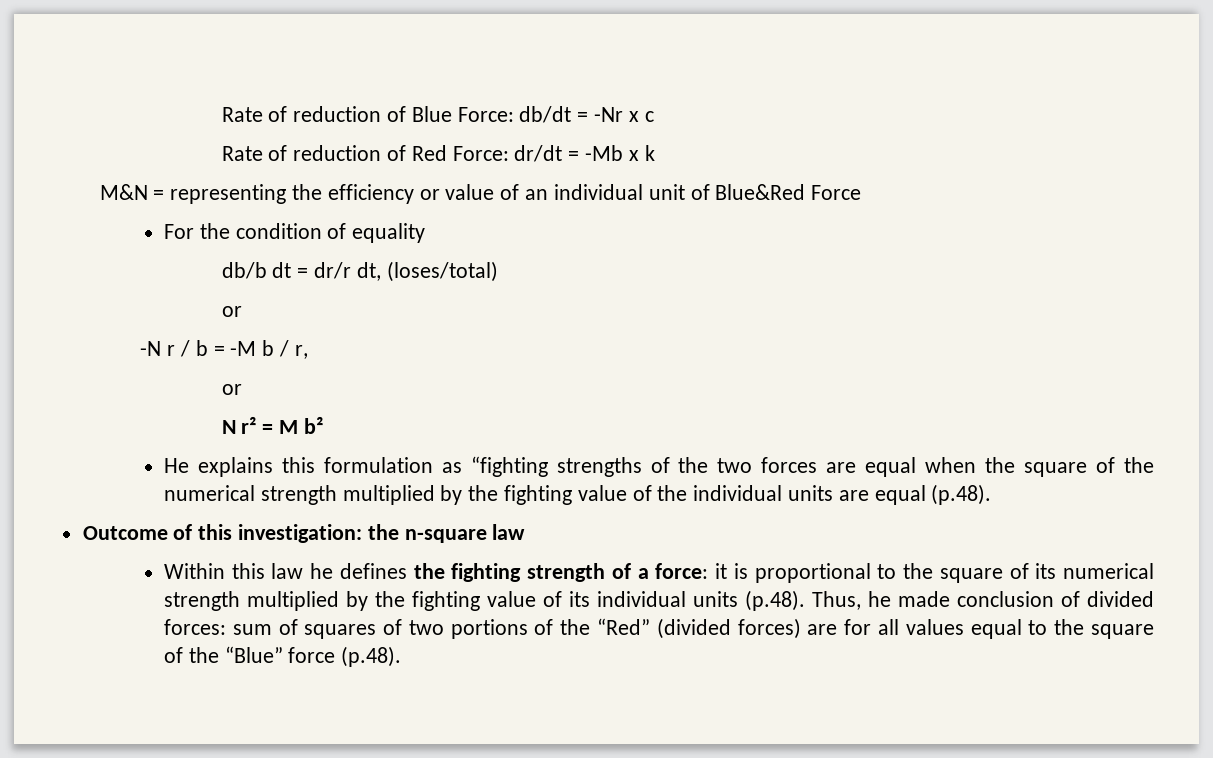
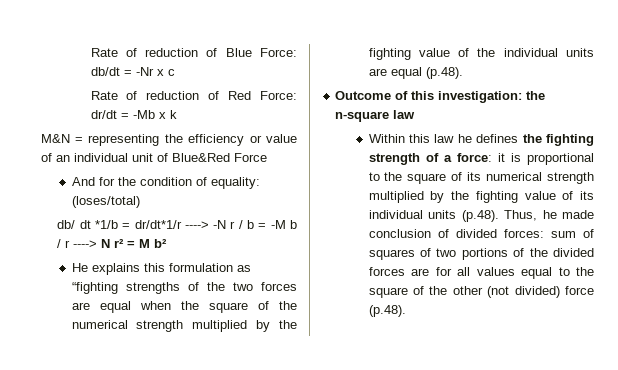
- For the condition of equality
- db/b dt = dr/r dt, (loses/total)
- or
- -N r / b = -M b / r,
- or
- N r² = M b²
+ And for the condition of equality: (loses/total)
+ db/ dt *1/b = dr/dt*1/r ----> -N r / b = -M b / r ----> N r² = M b²
- Within this law he defines the fighting strength of a force: it is proportional to the square of its numerical strength multiplied by the fighting value of its individual units (p.48). Thus, he made conclusion of divided forces: sum of squares of two portions of the “Red” (divided forces) are for all values equal to the square of the “Blue” force (p.48).
+ Within this law he defines the fighting strength of a force: it is proportional to the square of its numerical strength multiplied by the fighting value of its individual units (p.48). Thus, he made conclusion of divided forces: sum of squares of two portions of the divided forces are for all values equal to the square of the other (not divided) force (p.48).

